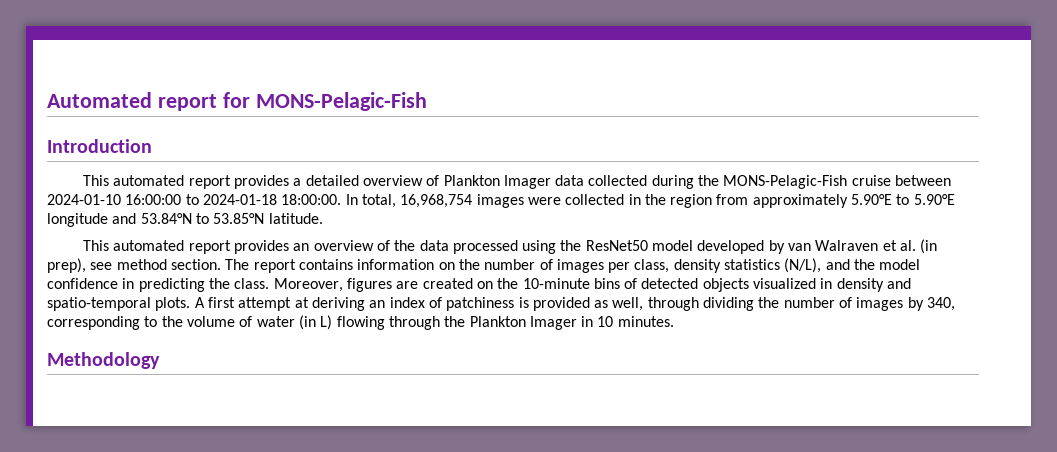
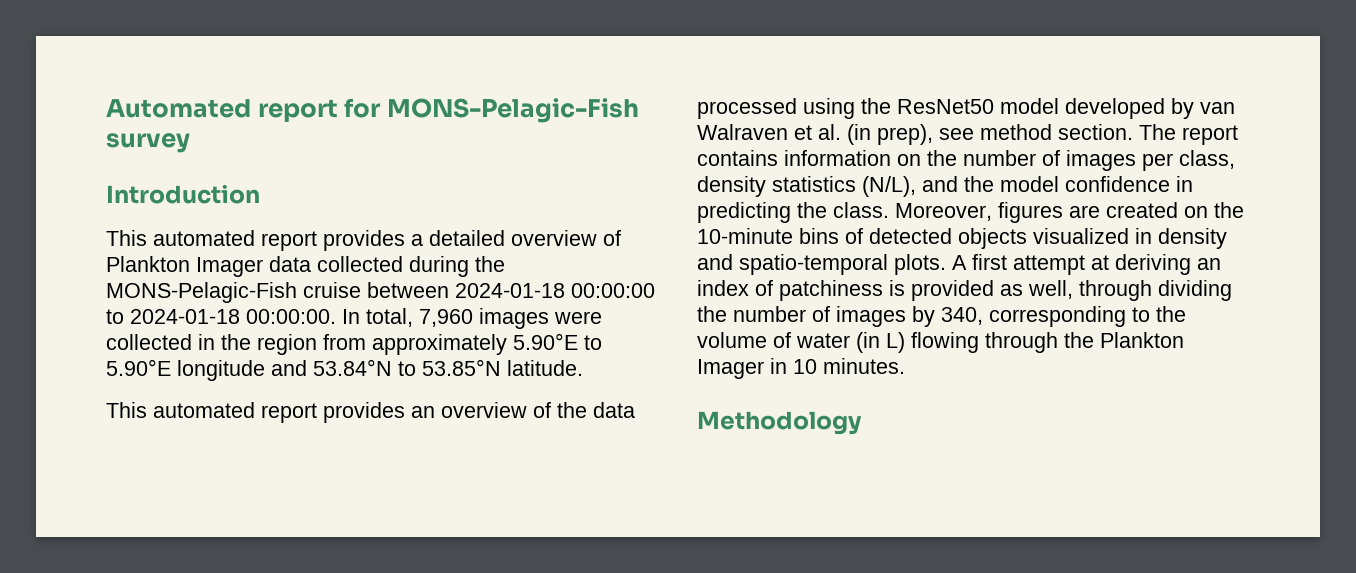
- Automated report for MONS-Pelagic-Fish
+ Automated report for MONS-Pelagic-Fish survey
- This automated report provides a detailed overview of Plankton Imager data collected during the MONS-Pelagic-Fish cruise between 2024-01-10 16:00:00 to 2024-01-18 18:00:00.
+ This automated report provides a detailed overview of Plankton Imager data collected during the MONS-Pelagic-Fish cruise between 2024-01-18 00:00:00 to 2024-01-18 00:00:00.
- In total, 16,968,754 images were collected in the region from approximately 5.90°E to 5.90°E longitude and 53.84°N to 53.85°N latitude.
+ In total, 7,960 images were collected in the region from approximately 5.90°E to 5.90°E longitude and 53.84°N to 53.85°N latitude.

